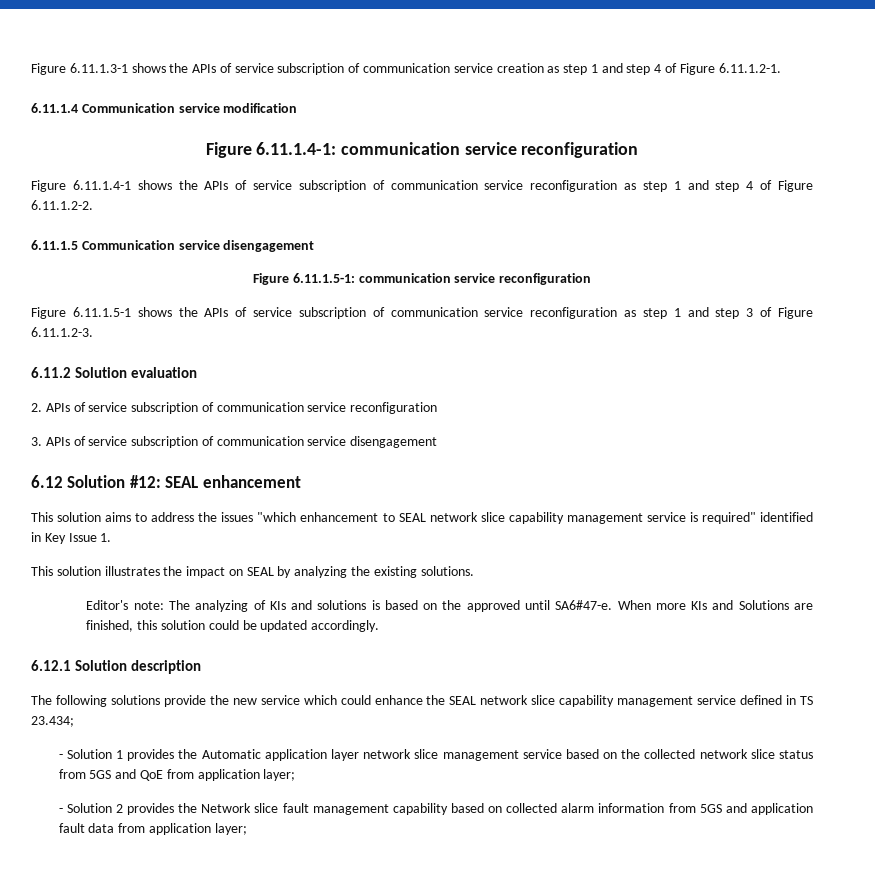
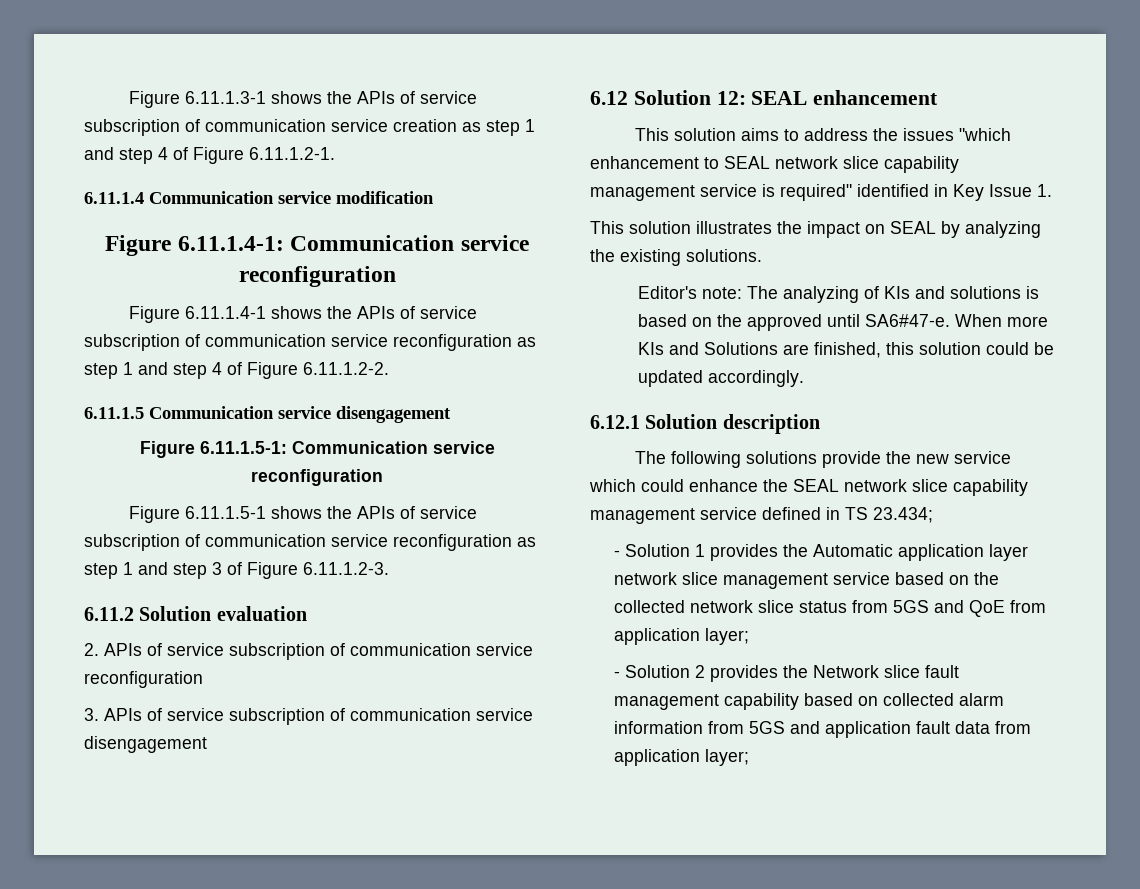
- Figure 6.11.1.4-1: communication service reconfiguration
+ Figure 6.11.1.4-1: Communication service reconfiguration
- Figure 6.11.1.5-1: communication service reconfiguration
+ Figure 6.11.1.5-1: Communication service reconfiguration
- 6.12 Solution #12: SEAL enhancement
+ 6.12 Solution 12: SEAL enhancement

